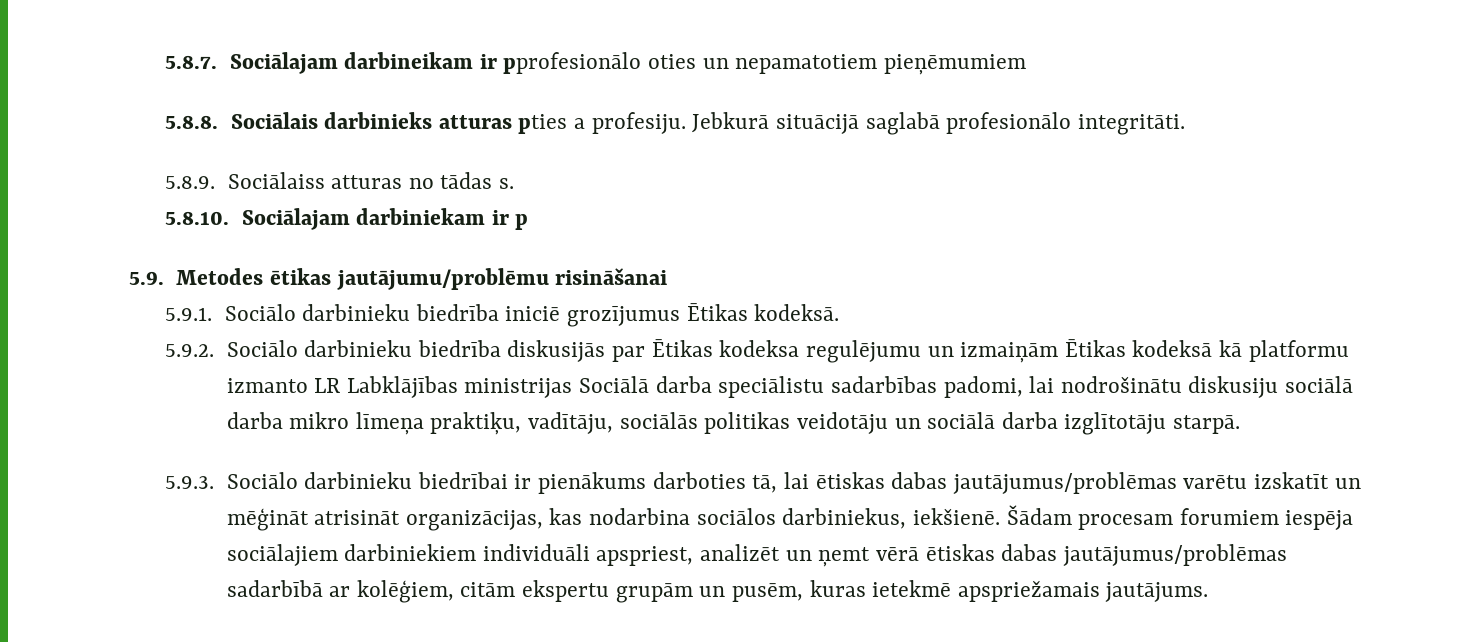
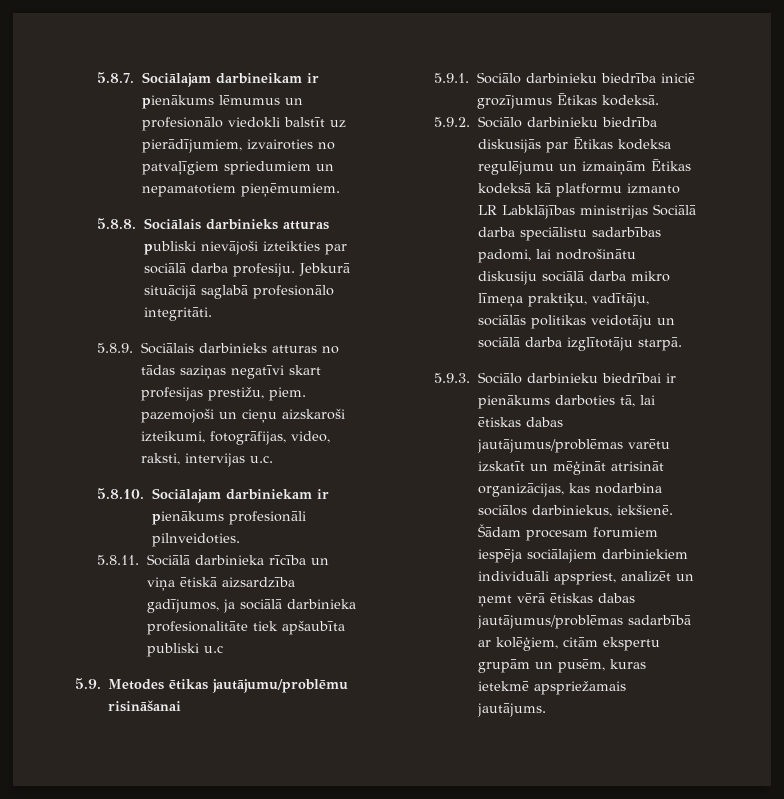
- 5.8.7. Sociālajam darbineikam ir pprofesionālo oties un nepamatotiem pieņēmumiem
+ 5.8.7. Sociālajam darbineikam ir pienākums lēmumus un profesionālo viedokli balstīt uz pierādījumiem, izvairoties no patvaļīgiem spriedumiem un nepamatotiem pieņēmumiem.
- 5.8.8. Sociālais darbinieks atturas pties a profesiju.
+ 5.8.8. Sociālais darbinieks atturas publiski nievājoši izteikties par sociālā darba profesiju.
- 5.8.9. Sociālaiss atturas no tādas s.
- 5.8.10. Sociālajam darbiniekam ir p
+ 5.8.9. Sociālais darbinieks atturas no tādas saziņas negatīvi skart profesijas prestižu, piem. pazemojoši un cieņu aizskaroši izteikumi, fotogrāfijas, video, raksti, intervijas u.c.
+ 5.8.10. Sociālajam darbiniekam ir pienākums profesionāli pilnveidoties.
+ 5.8.11. Sociālā darbinieka rīcība un viņa ētiskā aizsardzība gadījumos, ja sociālā darbinieka profesionalitāte tiek apšaubīta publiski u.c

